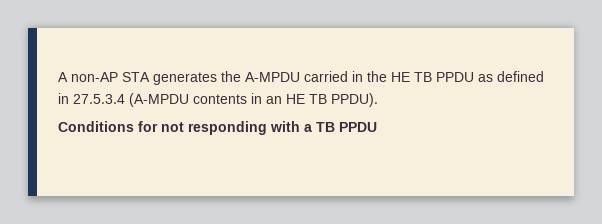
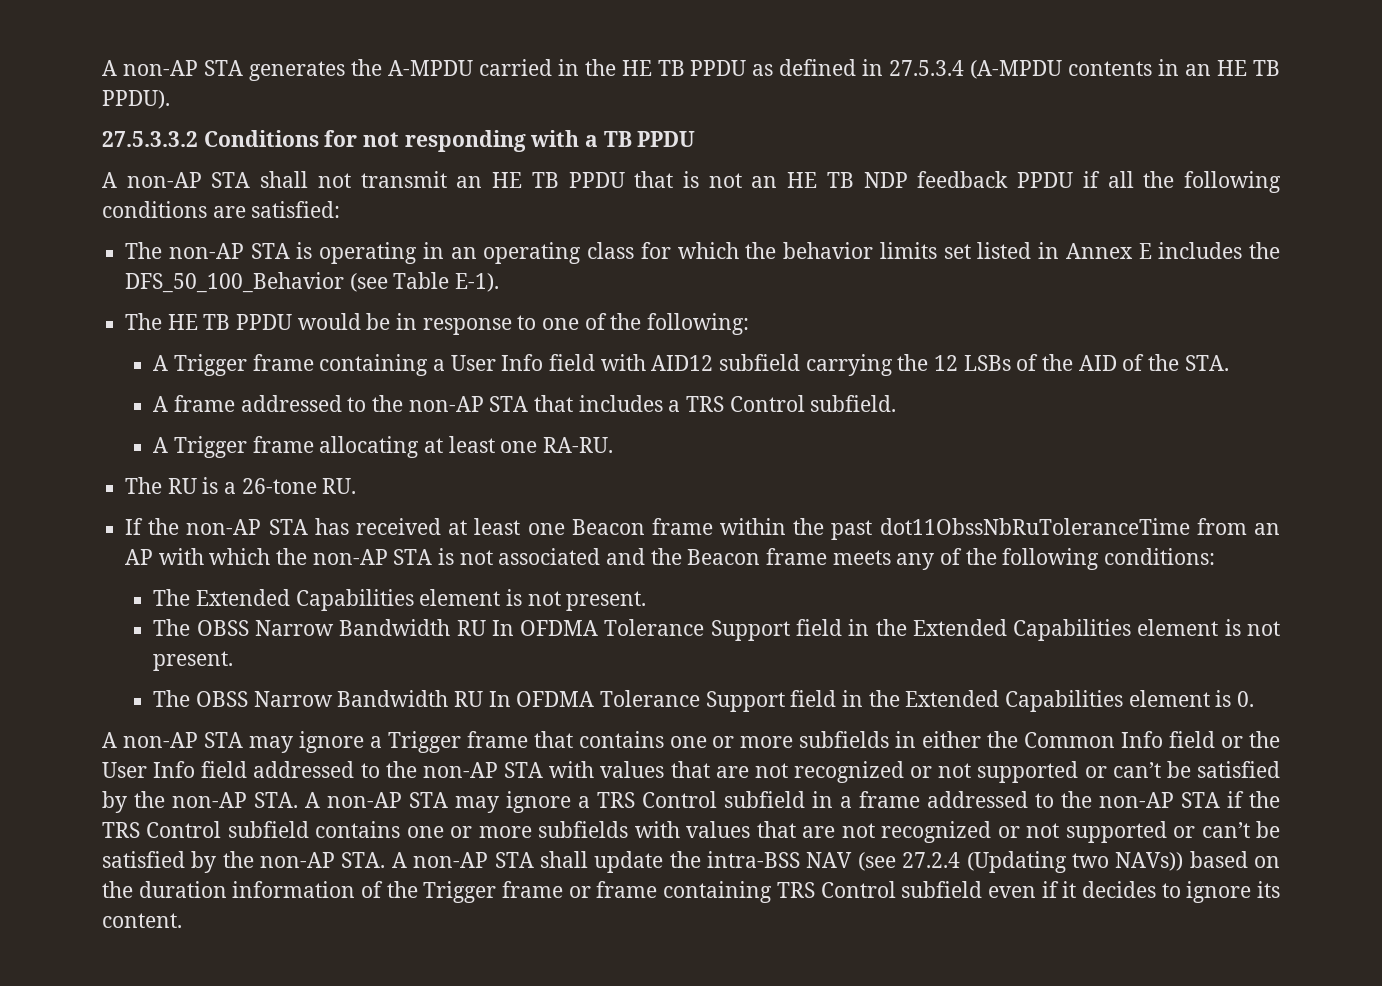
- Conditions for not responding with a TB PPDU
+ 27.5.3.3.2 Conditions for not responding with a TB PPDU
+ A non-AP STA shall not transmit an HE TB PPDU that is not an HE TB NDP feedback PPDU if all the following conditions are satisfied:
+ The non-AP STA is operating in an operating class for which the behavior limits set listed in Annex E includes the DFS_50_100_Behavior (see Table E-1).
+ The HE TB PPDU would be in response to one of the following:
+ A Trigger frame containing a User Info field with AID12 subfield carrying the 12 LSBs of the AID of the STA.
+ A frame addressed to the non-AP STA that includes a TRS Control subfield.
+ A Trigger frame allocating at least one RA-RU.
+ The RU is a 26-tone RU.
+ If the non-AP STA has received at least one Beacon frame within the past dot11ObssNbRuToleranceTime from an AP with which the non-AP STA is not associated and the Beacon frame meets any of the following conditions:
+ The Extended Capabilities element is not present.
+ The OBSS Narrow Bandwidth RU In OFDMA Tolerance Support field in the Extended Capabilities element is not present.
+ The OBSS Narrow Bandwidth RU In OFDMA Tolerance Support field in the Extended Capabilities element is 0.
+ A non-AP STA may ignore a Trigger frame that contains one or more subfields in either the Common Info field or the User Info field addressed to the non-AP STA with values that are not recognized or not supported or can’t be satisfied by the non-AP STA. A non-AP STA may ignore a TRS Control subfield in a frame addressed to the non-AP STA if the TRS Control subfield contains one or more subfields with values that are not recognized or not supported or can’t be satisfied by the non-AP STA. A non-AP STA shall update the intra-BSS NAV (see 27.2.4 (Updating two NAVs)) based on the duration information of the Trigger frame or frame containing TRS Control subfield even if it decides to ignore its content.

